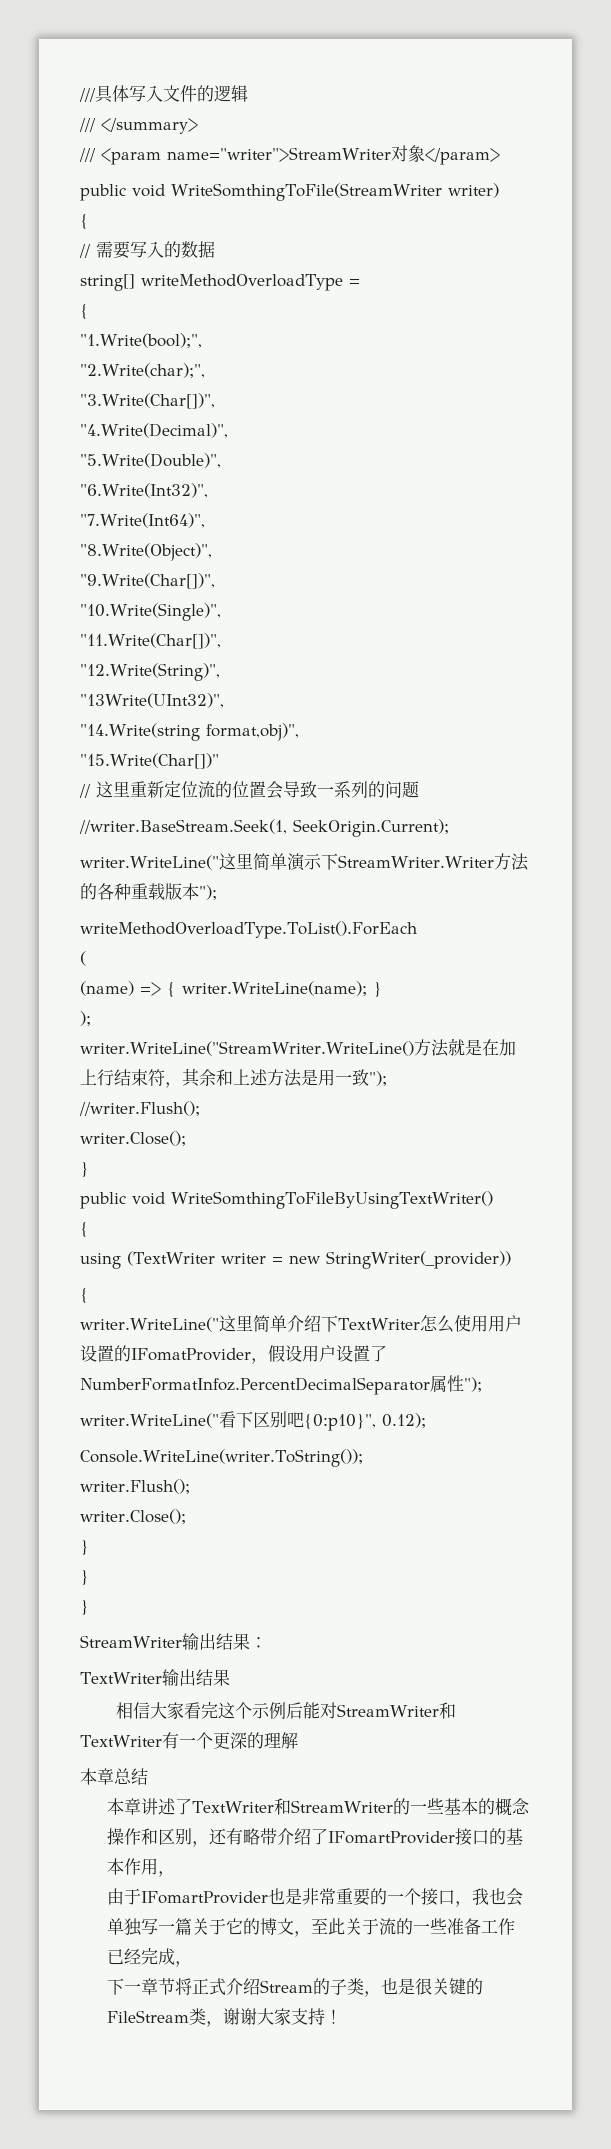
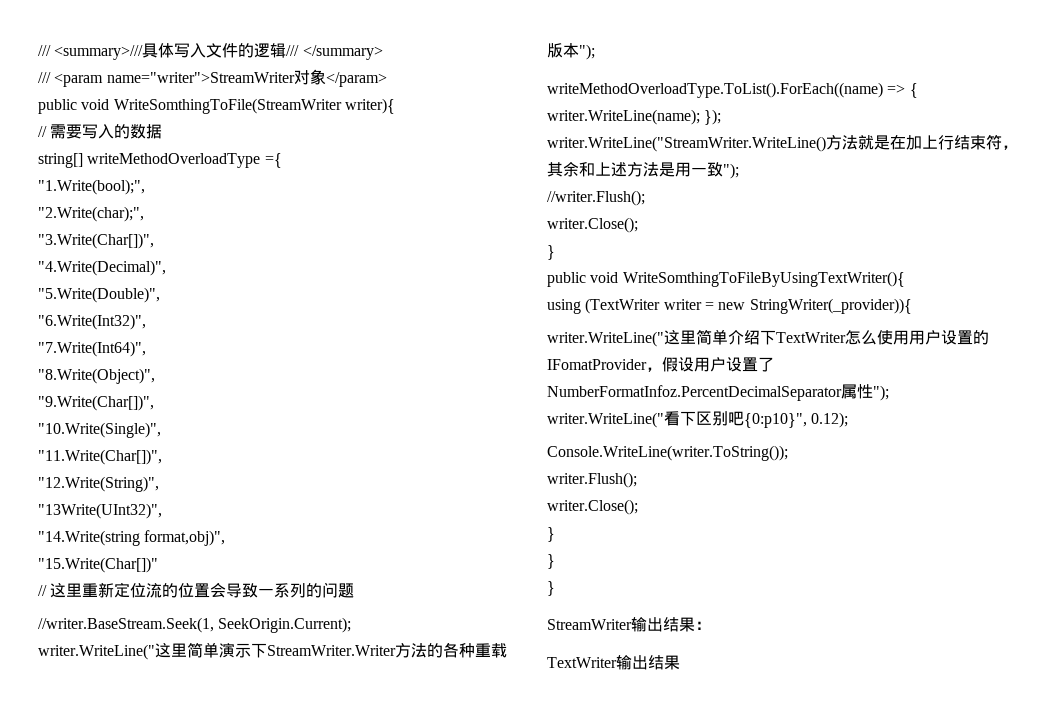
- ///具体写入文件的逻辑
- /// </summary>
+ /// <summary>///具体写入文件的逻辑/// </summary>
- public void WriteSomthingToFile(StreamWriter writer)
- {
+ public void WriteSomthingToFile(StreamWriter writer){
- string[] writeMethodOverloadType =
- {
+ string[] writeMethodOverloadType ={
- writeMethodOverloadType.ToList().ForEach
- (
- (name) => { writer.WriteLine(name); }
- );
+ writeMethodOverloadType.ToList().ForEach((name) => { writer.WriteLine(name); });
- public void WriteSomthingToFileByUsingTextWriter()
- {
+ public void WriteSomthingToFileByUsingTextWriter(){
- using (TextWriter writer = new StringWriter(_provider))
- {
+ using (TextWriter writer = new StringWriter(_provider)){
- 相信大家看完这个示例后能对StreamWriter和TextWriter有一个更深的理解
- 本章总结
- 本章讲述了TextWriter和StreamWriter的一些基本的概念操作和区别，还有略带介绍了IFomartProvider接口的基本作用，
- 由于IFomartProvider也是非常重要的一个接口，我也会单独写一篇关于它的博文，至此关于流的一些准备工作已经完成，
- 下一章节将正式介绍Stream的子类，也是很关键的FileStream类，谢谢大家支持！

